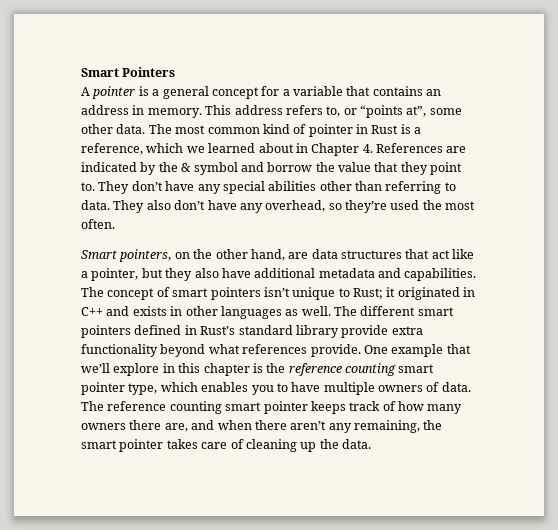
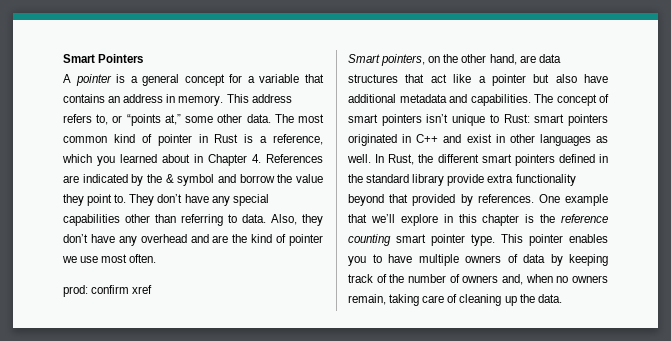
- This address refers to, or “points at”, some other data.
+ This address refers to, or “points at,” some other data.
- The most common kind of pointer in Rust is a reference, which we learned about in Chapter 4. References are indicated by the & symbol and borrow the value that they point to.
+ The most common kind of pointer in Rust is a reference, which you learned about in Chapter 4. References are indicated by the & symbol and borrow the value they point to.
- They don’t have any special abilities other than referring to data.
+ They don’t have any special capabilities other than referring to data.
- They also don’t have any overhead, so they’re used the most often.
+ Also, they don’t have any overhead and are the kind of pointer we use most often.
+ prod: confirm xref
- Smart pointers, on the other hand, are data structures that act like a pointer, but they also have additional metadata and capabilities.
+ Smart pointers, on the other hand, are data structures that act like a pointer but also have additional metadata and capabilities.
- The concept of smart pointers isn’t unique to Rust; it originated in C++ and exists in other languages as well.
+ The concept of smart pointers isn’t unique to Rust: smart pointers originated in C++ and exist in other languages as well.
- The different smart pointers defined in Rust’s standard library provide extra functionality beyond what references provide.
+ In Rust, the different smart pointers defined in the standard library provide extra functionality beyond that provided by references.
- One example that we’ll explore in this chapter is the reference counting smart pointer type, which enables you to have multiple owners of data. The reference counting smart pointer keeps track of how many owners there are, and when there aren’t any remaining, the smart pointer takes care of cleaning up the data.
+ One example that we’ll explore in this chapter is the reference counting smart pointer type. This pointer enables you to have multiple owners of data by keeping track of the number of owners and, when no owners remain, taking care of cleaning up the data.

